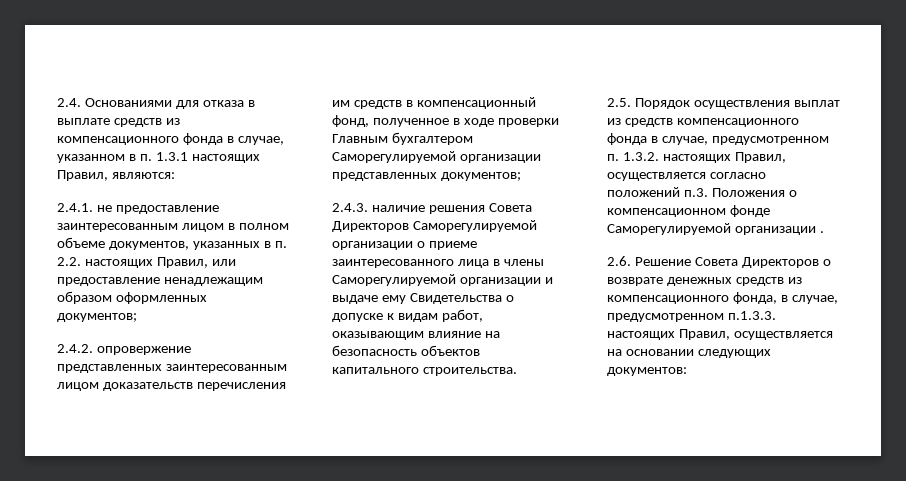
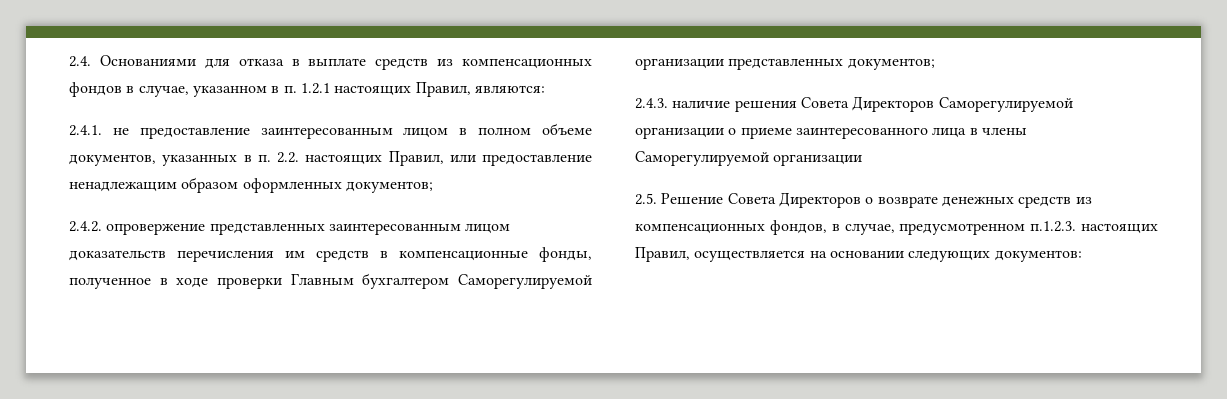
- 2.4. Основаниями для отказа в выплате средств из компенсационного фонда в случае, указанном в п. 1.3.1 настоящих Правил, являются:
+ 2.4. Основаниями для отказа в выплате средств из компенсационных фондов в случае, указанном в п. 1.2.1 настоящих Правил, являются:
- 2.4.2. опровержение представленных заинтересованным лицом доказательств перечисления им средств в компенсационный фонд, полученное в ходе проверки Главным бухгалтером Саморегулируемой организации представленных документов;
+ 2.4.2. опровержение представленных заинтересованным лицом доказательств перечисления им средств в компенсационные фонды, полученное в ходе проверки Главным бухгалтером Саморегулируемой организации представленных документов;
- 2.4.3. наличие решения Совета Директоров Саморегулируемой организации о приеме заинтересованного лица в члены Саморегулируемой организации и выдаче ему Свидетельства о допуске к видам работ, оказывающим влияние на безопасность объектов капитального строительства.
- 2.5. Порядок осуществления выплат из средств компенсационного фонда в случае, предусмотренном п. 1.3.2. настоящих Правил, осуществляется согласно положений п.3. Положения о компенсационном фонде Саморегулируемой организации .
- 2.6. Решение Совета Директоров о возврате денежных средств из компенсационного фонда, в случае, предусмотренном п.1.3.3. настоящих Правил, осуществляется на основании следующих документов:
+ 2.4.3. наличие решения Совета Директоров Саморегулируемой организации о приеме заинтересованного лица в члены Саморегулируемой организации
+ 2.5. Решение Совета Директоров о возврате денежных средств из компенсационных фондов, в случае, предусмотренном п.1.2.3. настоящих Правил, осуществляется на основании следующих документов:

